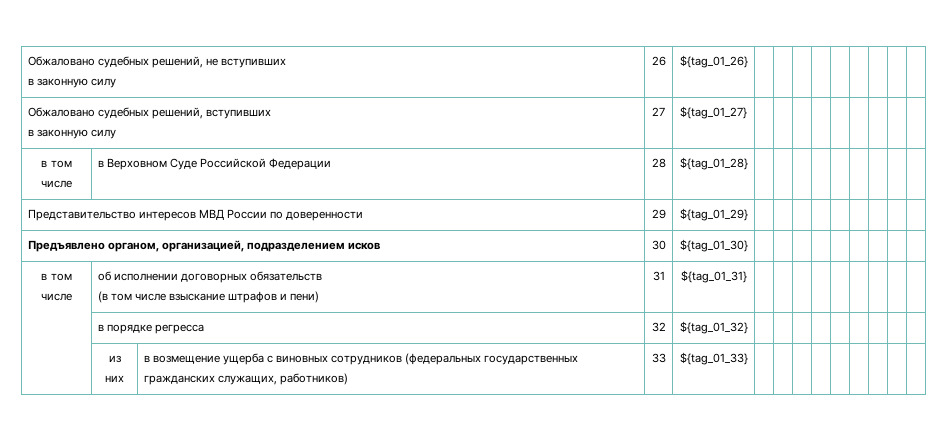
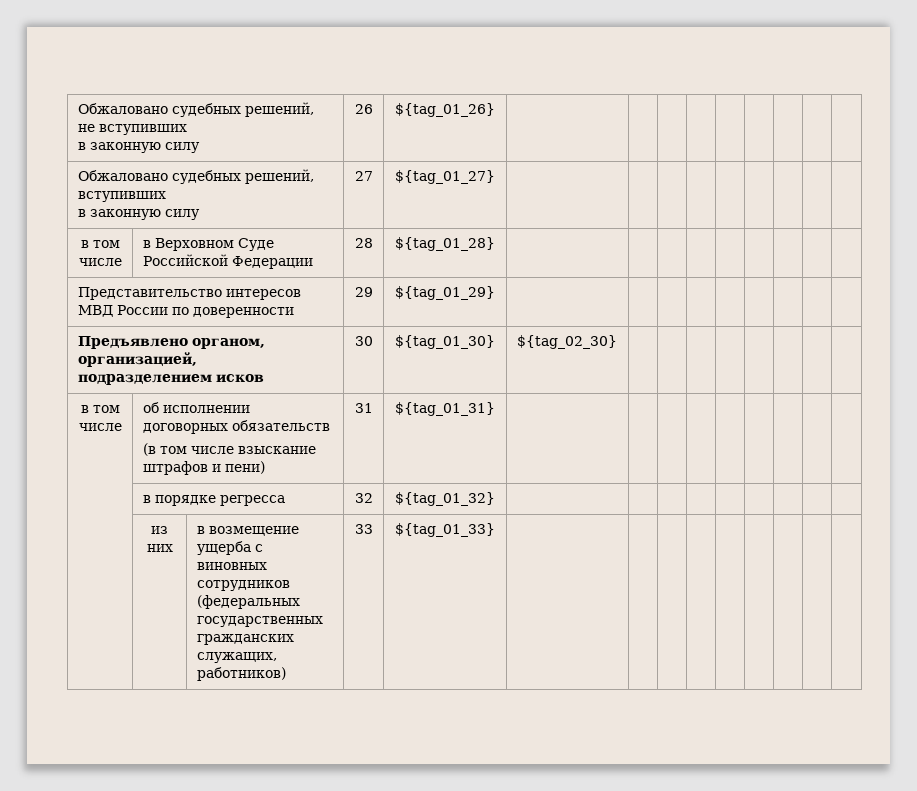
- Предъявлено органом, организацией, подразделением исков | 30 | ${tag_01_30} | | | | | | | | |
+ Предъявлено органом, организацией, подразделением исков | 30 | ${tag_01_30} | ${tag_02_30} | | | | | | | |

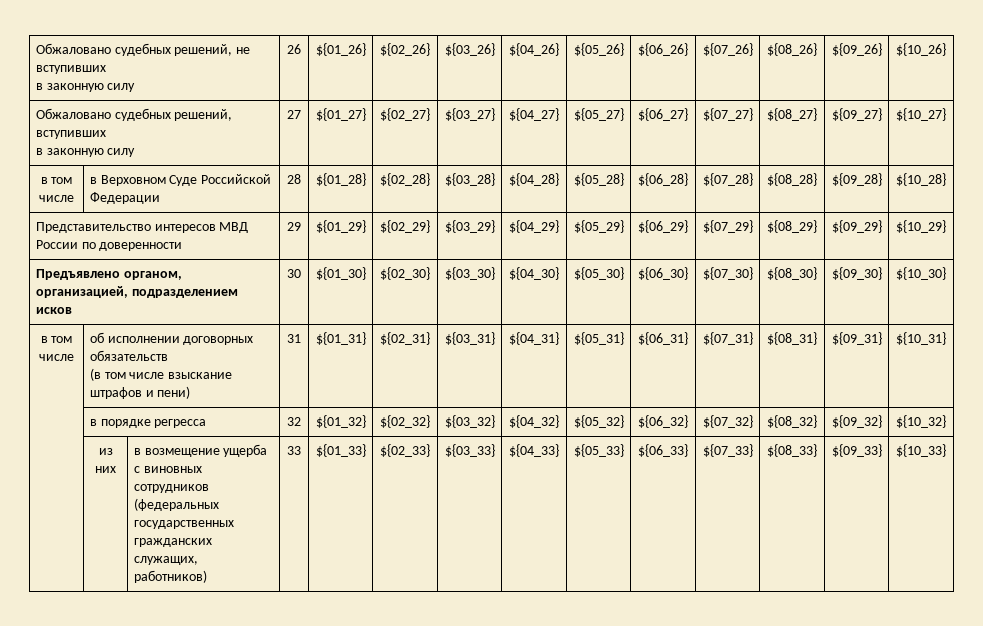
  Обжаловано судебных решений, не вступивших
- в законную силу | 26 | ${tag_01_26} | | | | | | | | |
+ в законную силу | 26 | ${01_26} | ${02_26} | ${03_26} | ${04_26} | ${05_26} | ${06_26} | ${07_26} | ${08_26} | ${09_26} | ${10_26}
  Обжаловано судебных решений, вступивших
- в законную силу | 27 | ${tag_01_27} | | | | | | | | |
+ в законную силу | 27 | ${01_27} | ${02_27} | ${03_27} | ${04_27} | ${05_27} | ${06_27} | ${07_27} | ${08_27} | ${09_27} | ${10_27}
- в том числе | в Верховном Суде Российской Федерации | 28 | ${tag_01_28} | | | | | | | | |
+ в том числе | в Верховном Суде Российской Федерации | 28 | ${01_28} | ${02_28} | ${03_28} | ${04_28} | ${05_28} | ${06_28} | ${07_28} | ${08_28} | ${09_28} | ${10_28}
- Представительство интересов МВД России по доверенности | 29 | ${tag_01_29} | | | | | | | | |
+ Представительство интересов МВД России по доверенности | 29 | ${01_29} | ${02_29} | ${03_29} | ${04_29} | ${05_29} | ${06_29} | ${07_29} | ${08_29} | ${09_29} | ${10_29}
- Предъявлено органом, организацией, подразделением исков | 30 | ${tag_01_30} | ${tag_02_30} | | | | | | | |
+ Предъявлено органом, организацией, подразделением исков | 30 | ${01_30} | ${02_30} | ${03_30} | ${04_30} | ${05_30} | ${06_30} | ${07_30} | ${08_30} | ${09_30} | ${10_30}
  в том числе | об исполнении договорных обязательств
- (в том числе взыскание штрафов и пени) | 31 | ${tag_01_31} | | | | | | | | |
- | в порядке регресса | 32 | ${tag_01_32} | | | | | | | | |
+ (в том числе взыскание штрафов и пени) | 31 | ${01_31} | ${02_31} | ${03_31} | ${04_31} | ${05_31} | ${06_31} | ${07_31} | ${08_31} | ${09_31} | ${10_31}
+ | в порядке регресса | 32 | ${01_32} | ${02_32} | ${03_32} | ${04_32} | ${05_32} | ${06_32} | ${07_32} | ${08_32} | ${09_32} | ${10_32}
- | из них | в возмещение ущерба с виновных сотрудников (федеральных государственных гражданских служащих, работников) | 33 | ${tag_01_33} | | | | | | | | |
+ | из них | в возмещение ущерба с виновных сотрудников (федеральных государственных гражданских служащих, работников) | 33 | ${01_33} | ${02_33} | ${03_33} | ${04_33} | ${05_33} | ${06_33} | ${07_33} | ${08_33} | ${09_33} | ${10_33}

